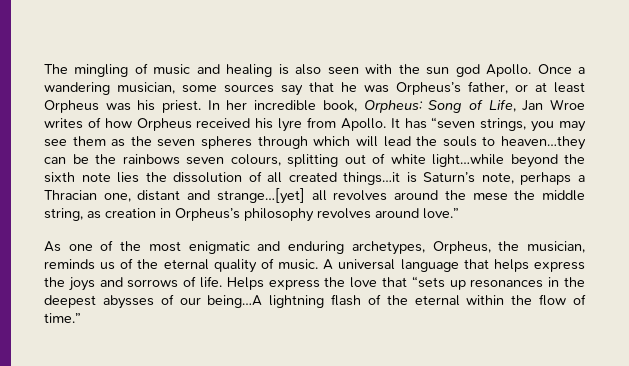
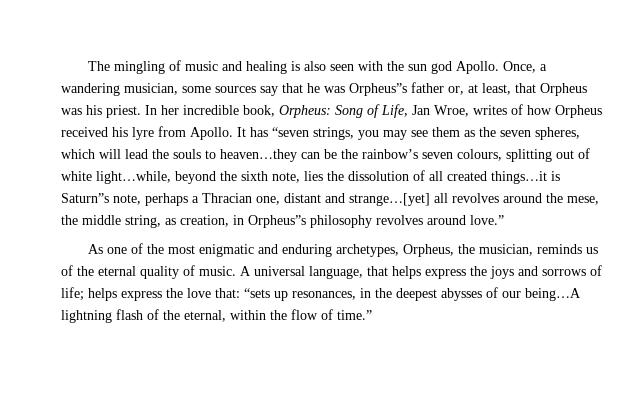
- Once a wandering musician, some sources say that he was Orpheus’s father, or at least Orpheus was his priest.
+ Once, a wandering musician, some sources say that he was Orpheus”s father or, at least, that Orpheus was his priest.
- In her incredible book, Orpheus: Song of Life, Jan Wroe writes of how Orpheus received his lyre from Apollo.
+ In her incredible book, Orpheus: Song of Life, Jan Wroe, writes of how Orpheus received his lyre from Apollo.
- It has “seven strings, you may see them as the seven spheres through which will lead the souls to heaven…they can be the rainbows seven colours, splitting out of white light…while beyond the sixth note lies the dissolution of all created things…it is Saturn’s note, perhaps a Thracian one, distant and strange…[yet] all revolves around the mese the middle string, as creation in Orpheus’s philosophy revolves around love.”
+ It has “seven strings, you may see them as the seven spheres, which will lead the souls to heaven…they can be the rainbow’s seven colours, splitting out of white light…while, beyond the sixth note, lies the dissolution of all created things…it is Saturn”s note, perhaps a Thracian one, distant and strange…[yet] all revolves around the mese, the middle string, as creation, in Orpheus”s philosophy revolves around love.”
- A universal language that helps express the joys and sorrows of life. Helps express the love that “sets up resonances in the deepest abysses of our being…A lightning flash of the eternal within the flow of time.”
+ A universal language, that helps express the joys and sorrows of life; helps express the love that: “sets up resonances, in the deepest abysses of our being…A lightning flash of the eternal, within the flow of time.”

